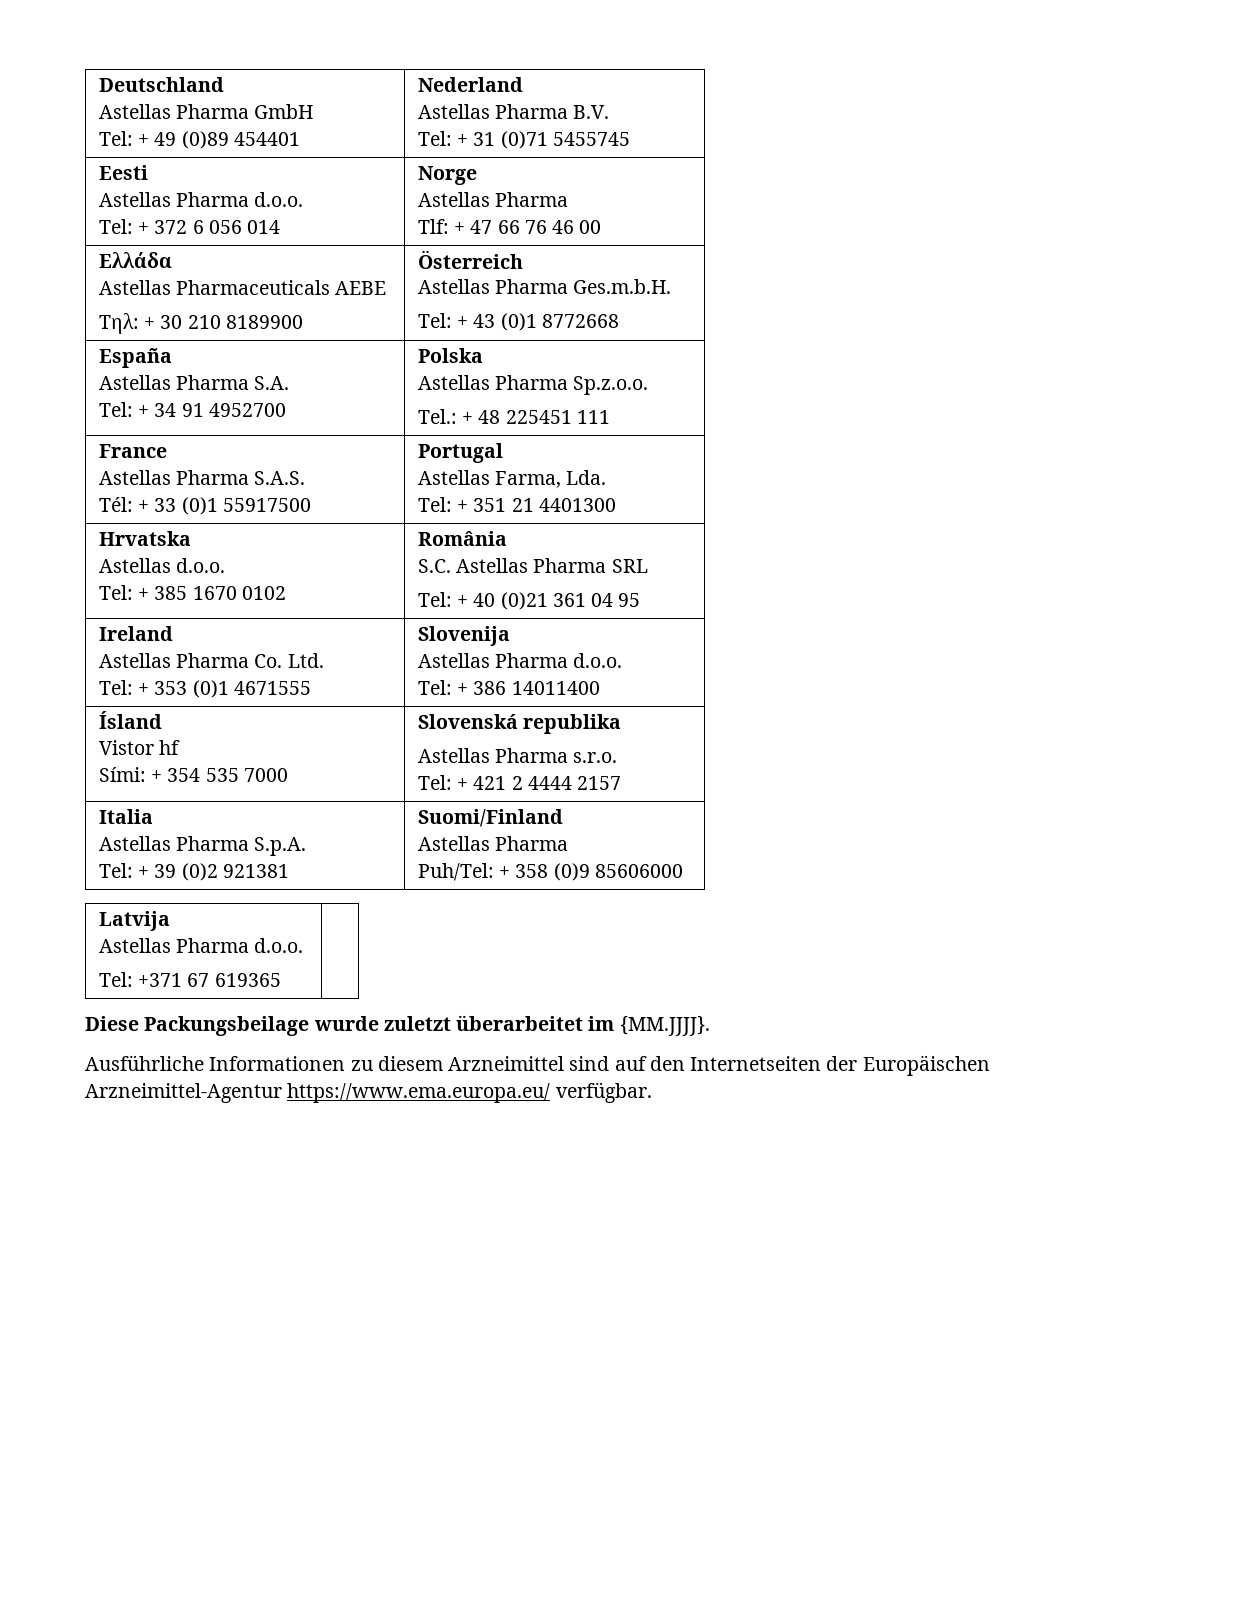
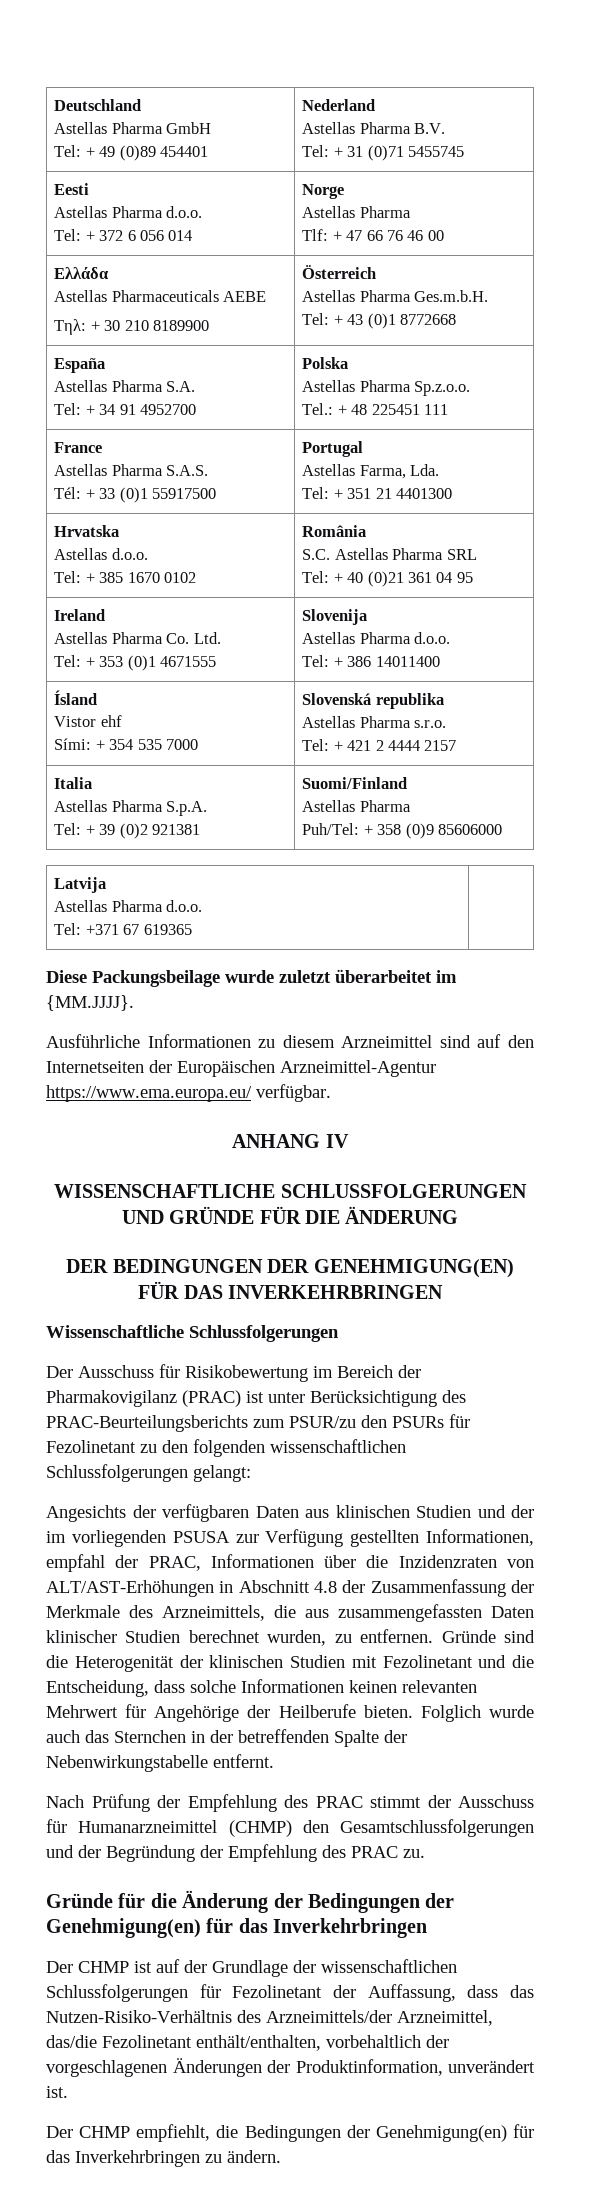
  Ísland
- Vistor hf
+ Vistor ehf
+ ANHANG IV
+ WISSENSCHAFTLICHE SCHLUSSFOLGERUNGEN UND GRÜNDE FÜR DIE ÄNDERUNG
+ DER BEDINGUNGEN DER GENEHMIGUNG(EN) FÜR DAS INVERKEHRBRINGEN
+ Wissenschaftliche Schlussfolgerungen
+ Der Ausschuss für Risikobewertung im Bereich der Pharmakovigilanz (PRAC) ist unter Berücksichtigung des PRAC-Beurteilungsberichts zum PSUR/zu den PSURs für Fezolinetant zu den folgenden wissenschaftlichen Schlussfolgerungen gelangt:
+ Angesichts der verfügbaren Daten aus klinischen Studien und der im vorliegenden PSUSA zur Verfügung gestellten Informationen, empfahl der PRAC, Informationen über die Inzidenzraten von ALT/AST-Erhöhungen in Abschnitt 4.8 der Zusammenfassung der Merkmale des Arzneimittels, die aus zusammengefassten Daten klinischer Studien berechnet wurden, zu entfernen. Gründe sind die Heterogenität der klinischen Studien mit Fezolinetant und die Entscheidung, dass solche Informationen keinen relevanten Mehrwert für Angehörige der Heilberufe bieten. Folglich wurde auch das Sternchen in der betreffenden Spalte der Nebenwirkungstabelle entfernt.
+ Nach Prüfung der Empfehlung des PRAC stimmt der Ausschuss für Humanarzneimittel (CHMP) den Gesamtschlussfolgerungen und der Begründung der Empfehlung des PRAC zu.
+ Gründe für die Änderung der Bedingungen der Genehmigung(en) für das Inverkehrbringen
+ Der CHMP ist auf der Grundlage der wissenschaftlichen Schlussfolgerungen für Fezolinetant der Auffassung, dass das Nutzen-Risiko-Verhältnis des Arzneimittels/der Arzneimittel, das/die Fezolinetant enthält/enthalten, vorbehaltlich der vorgeschlagenen Änderungen der Produktinformation, unverändert ist.
+ Der CHMP empfiehlt, die Bedingungen der Genehmigung(en) für das Inverkehrbringen zu ändern.

